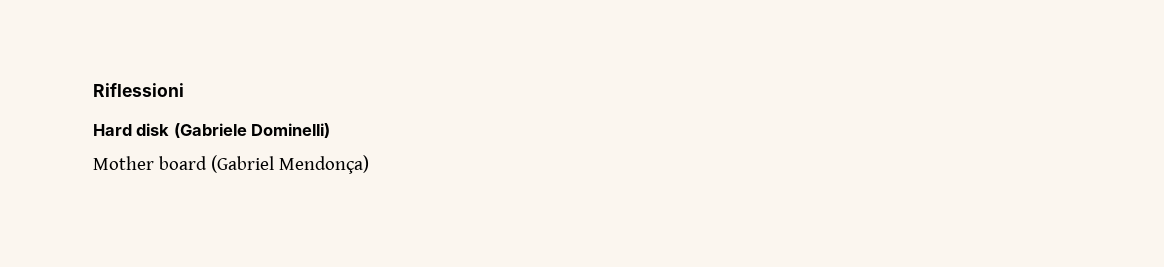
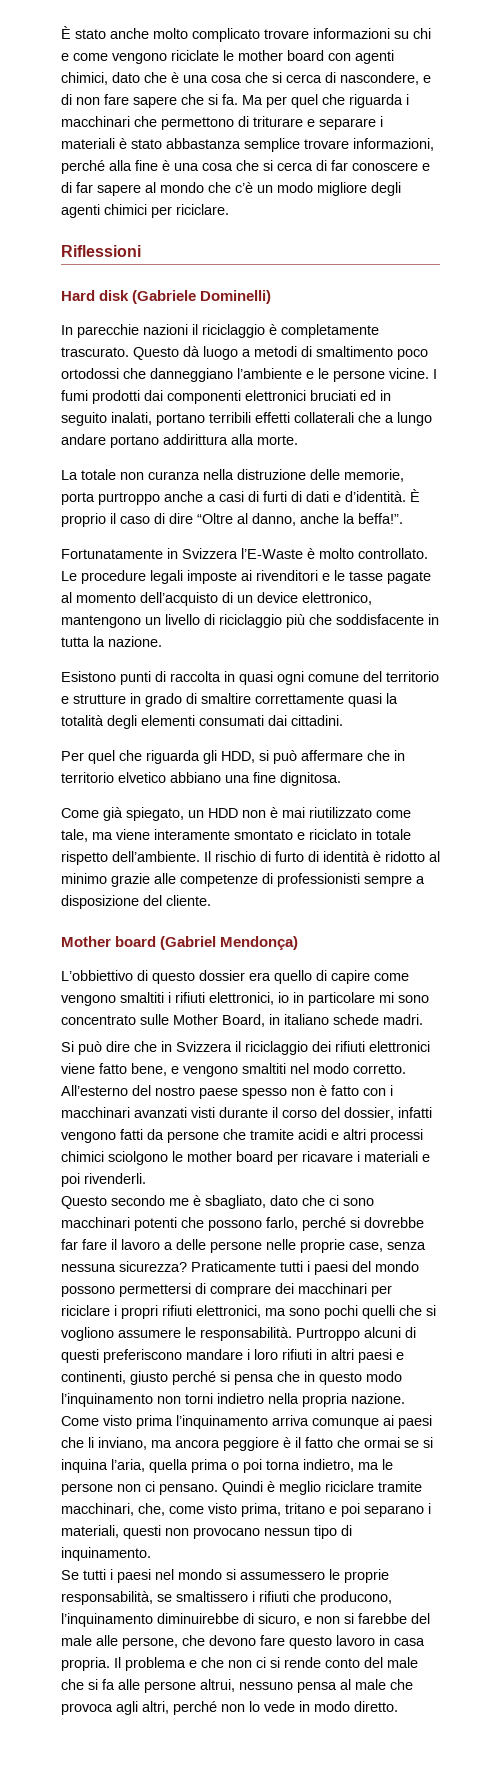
+ È stato anche molto complicato trovare informazioni su chi e come vengono riciclate le mother board con agenti chimici, dato che è una cosa che si cerca di nascondere, e di non fare sapere che si fa. Ma per quel che riguarda i macchinari che permettono di triturare e separare i materiali è stato abbastanza semplice trovare informazioni, perché alla fine è una cosa che si cerca di far conoscere e di far sapere al mondo che c’è un modo migliore degli agenti chimici per riciclare.
+ In parecchie nazioni il riciclaggio è completamente trascurato. Questo dà luogo a metodi di smaltimento poco ortodossi che danneggiano l’ambiente e le persone vicine. I fumi prodotti dai componenti elettronici bruciati ed in seguito inalati, portano terribili effetti collaterali che a lungo andare portano addirittura alla morte.
+ La totale non curanza nella distruzione delle memorie, porta purtroppo anche a casi di furti di dati e d’identità. È proprio il caso di dire “Oltre al danno, anche la beffa!”.
+ Fortunatamente in Svizzera l’E-Waste è molto controllato. Le procedure legali imposte ai rivenditori e le tasse pagate al momento dell’acquisto di un device elettronico, mantengono un livello di riciclaggio più che soddisfacente in tutta la nazione.
+ Esistono punti di raccolta in quasi ogni comune del territorio e strutture in grado di smaltire correttamente quasi la totalità degli elementi consumati dai cittadini.
+ Per quel che riguarda gli HDD, si può affermare che in territorio elvetico abbiano una fine dignitosa.
+ Come già spiegato, un HDD non è mai riutilizzato come tale, ma viene interamente smontato e riciclato in totale rispetto dell’ambiente. Il rischio di furto di identità è ridotto al minimo grazie alle competenze di professionisti sempre a disposizione del cliente.
  Mother board (Gabriel Mendonça)
+ L’obbiettivo di questo dossier era quello di capire come vengono smaltiti i rifiuti elettronici, io in particolare mi sono concentrato sulle Mother Board, in italiano schede madri.
+ Si può dire che in Svizzera il riciclaggio dei rifiuti elettronici viene fatto bene, e vengono smaltiti nel modo corretto. All’esterno del nostro paese spesso non è fatto con i macchinari avanzati visti durante il corso del dossier, infatti vengono fatti da persone che tramite acidi e altri processi chimici sciolgono le mother board per ricavare i materiali e poi rivenderli.
+ Questo secondo me è sbagliato, dato che ci sono macchinari potenti che possono farlo, perché si dovrebbe far fare il lavoro a delle persone nelle proprie case, senza nessuna sicurezza? Praticamente tutti i paesi del mondo possono permettersi di comprare dei macchinari per riciclare i propri rifiuti elettronici, ma sono pochi quelli che si vogliono assumere le responsabilità. Purtroppo alcuni di questi preferiscono mandare i loro rifiuti in altri paesi e continenti, giusto perché si pensa che in questo modo l’inquinamento non torni indietro nella propria nazione. Come visto prima l’inquinamento arriva comunque ai paesi che li inviano, ma ancora peggiore è il fatto che ormai se si inquina l’aria, quella prima o poi torna indietro, ma le persone non ci pensano. Quindi è meglio riciclare tramite macchinari, che, come visto prima, tritano e poi separano i materiali, questi non provocano nessun tipo di inquinamento.
+ Se tutti i paesi nel mondo si assumessero le proprie responsabilità, se smaltissero i rifiuti che producono, l’inquinamento diminuirebbe di sicuro, e non si farebbe del male alle persone, che devono fare questo lavoro in casa propria. Il problema e che non ci si rende conto del male che si fa alle persone altrui, nessuno pensa al male che provoca agli altri, perché non lo vede in modo diretto.

